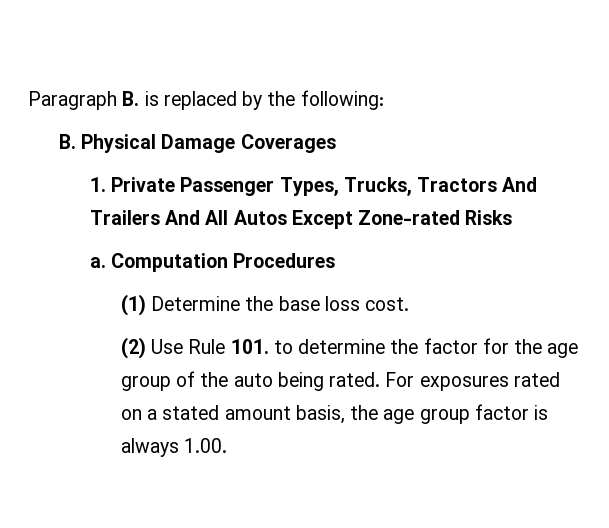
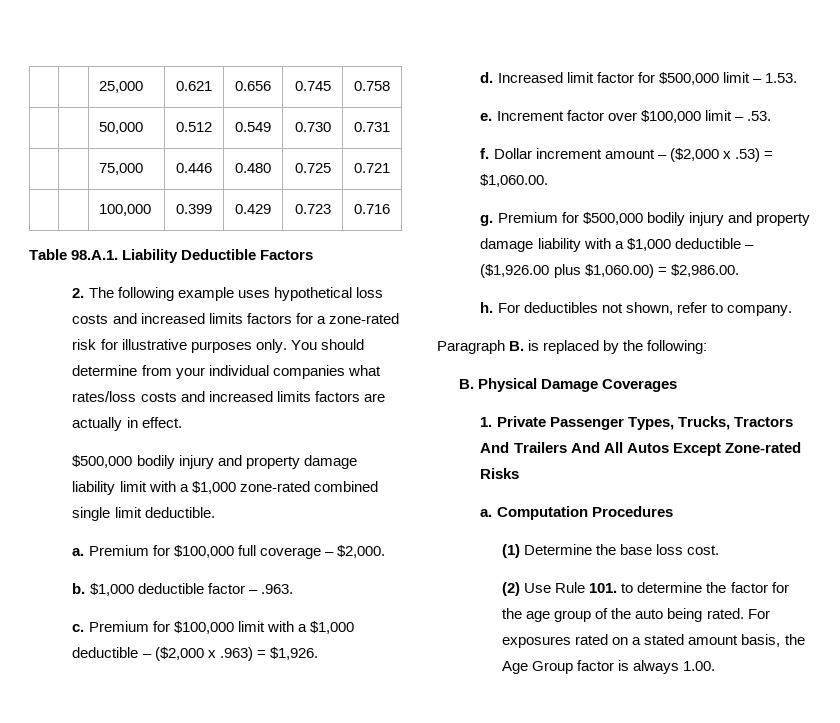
+ | | 25,000 | 0.621 | 0.656 | 0.745 | 0.758
+ | | 50,000 | 0.512 | 0.549 | 0.730 | 0.731
+ | | 75,000 | 0.446 | 0.480 | 0.725 | 0.721
+ | | 100,000 | 0.399 | 0.429 | 0.723 | 0.716
+ Table 98.A.1. Liability Deductible Factors
+ 2. The following example uses hypothetical loss costs and increased limits factors for a zone-rated risk for illustrative purposes only. You should determine from your individual companies what rates/loss costs and increased limits factors are actually in effect.
+ $500,000 bodily injury and property damage liability limit with a $1,000 zone-rated combined single limit deductible.
+ a. Premium for $100,000 full coverage – $2,000.
+ b. $1,000 deductible factor – .963.
+ c. Premium for $100,000 limit with a $1,000 deductible – ($2,000 x .963) = $1,926.
+ d. Increased limit factor for $500,000 limit – 1.53.
+ e. Increment factor over $100,000 limit – .53.
+ f. Dollar increment amount – ($2,000 x .53) = $1,060.00.
+ g. Premium for $500,000 bodily injury and property damage liability with a $1,000 deductible – ($1,926.00 plus $1,060.00) = $2,986.00.
+ h. For deductibles not shown, refer to company.
- For exposures rated on a stated amount basis, the age group factor is always 1.00.
+ For exposures rated on a stated amount basis, the Age Group factor is always 1.00.

